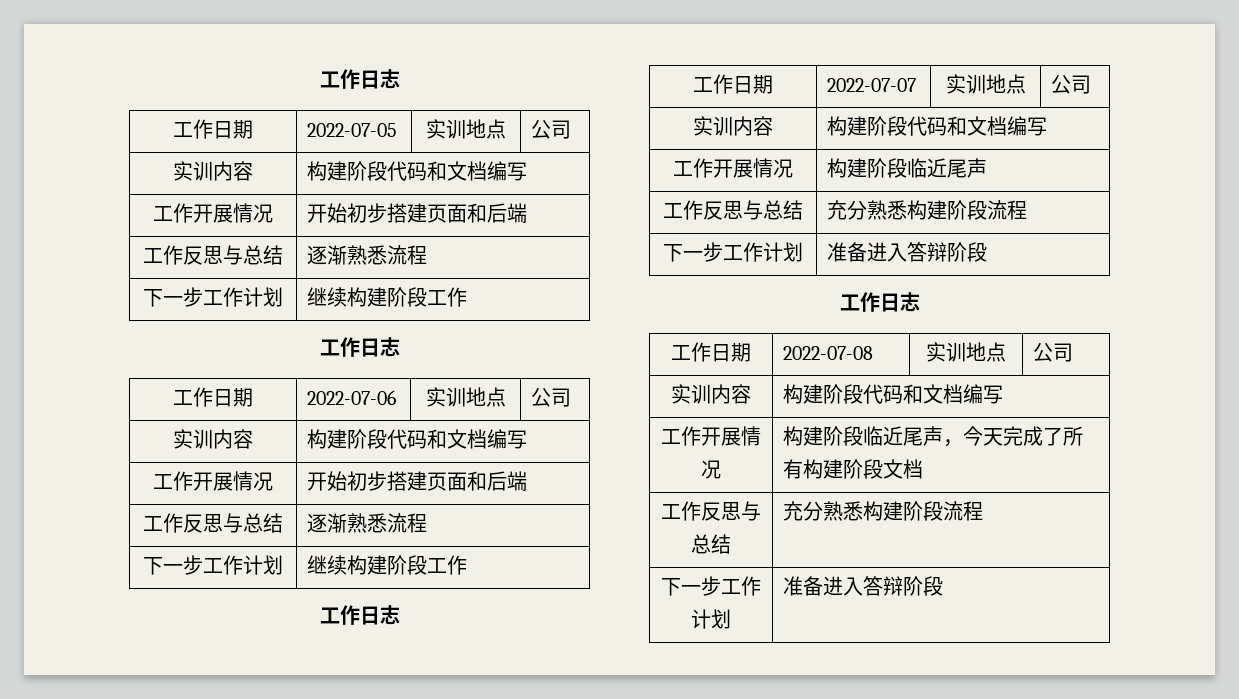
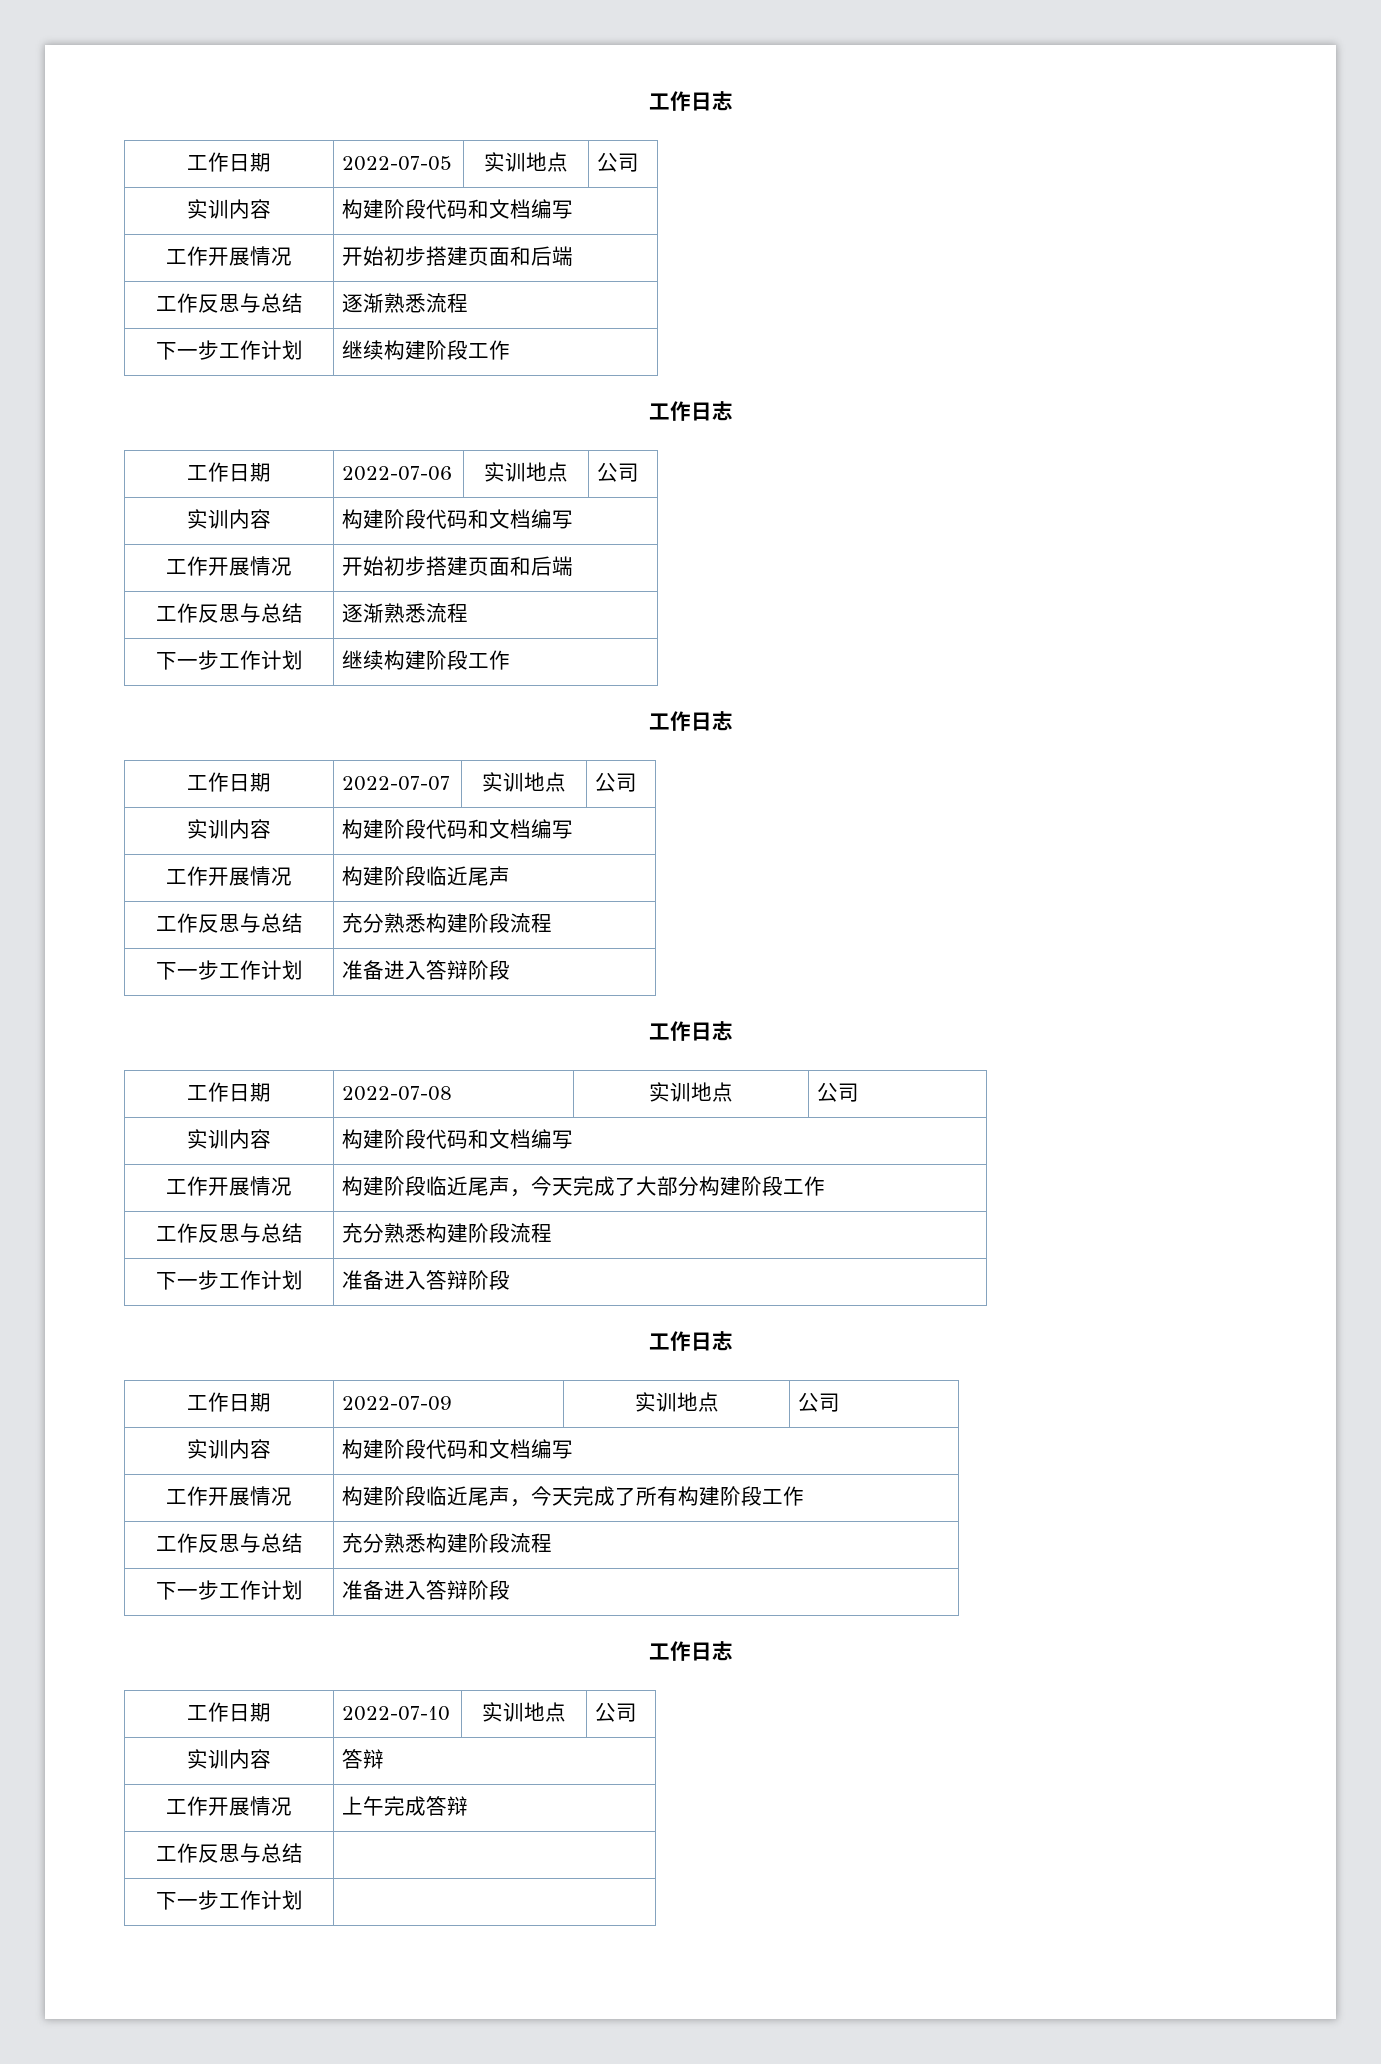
- 工作开展情况 | 构建阶段临近尾声，今天完成了所有构建阶段文档
+ 工作开展情况 | 构建阶段临近尾声，今天完成了大部分构建阶段工作
  工作反思与总结 | 充分熟悉构建阶段流程
  下一步工作计划 | 准备进入答辩阶段
+ 工作日志
+ 工作日期 | 2022-07-09 | 实训地点 | 公司
+ 实训内容 | 构建阶段代码和文档编写
+ 工作开展情况 | 构建阶段临近尾声，今天完成了所有构建阶段工作
+ 工作反思与总结 | 充分熟悉构建阶段流程
+ 下一步工作计划 | 准备进入答辩阶段
+ 工作日志
+ 工作日期 | 2022-07-10 | 实训地点 | 公司
+ 实训内容 | 答辩
+ 工作开展情况 | 上午完成答辩
+ 工作反思与总结 |
+ 下一步工作计划 |

